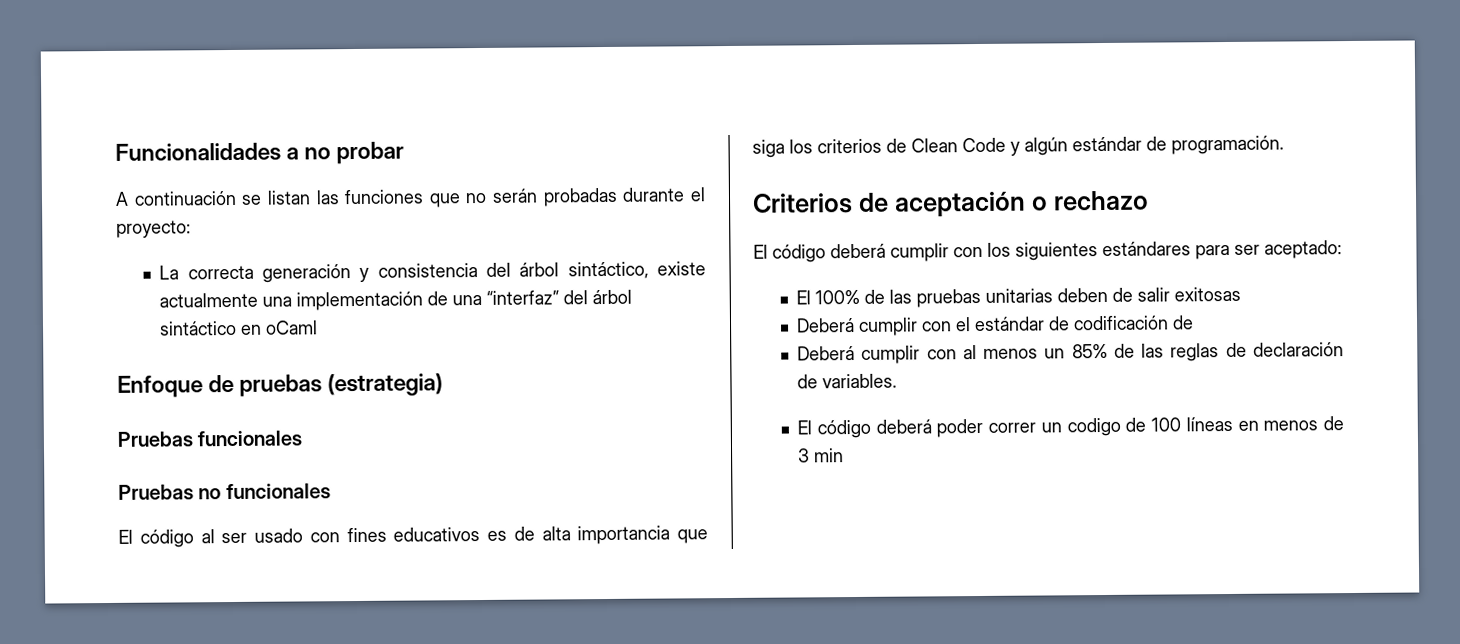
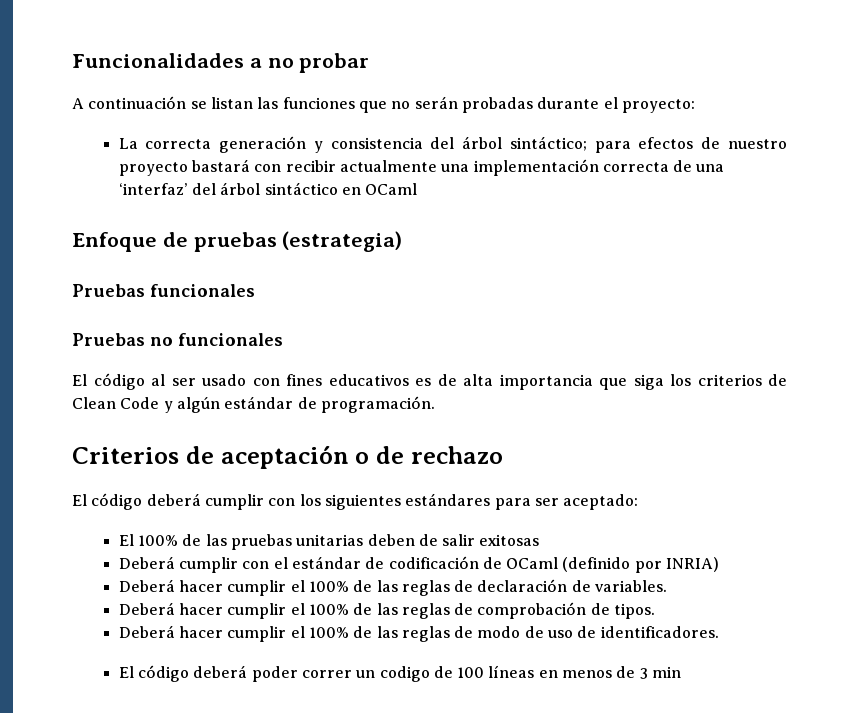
- La correcta generación y consistencia del árbol sintáctico, existe actualmente una implementación de una “interfaz” del árbol sintáctico en oCaml
+ La correcta generación y consistencia del árbol sintáctico; para efectos de nuestro proyecto bastará con recibir actualmente una implementación correcta de una ‘interfaz’ del árbol sintáctico en OCaml
- Criterios de aceptación o rechazo
+ Criterios de aceptación o de rechazo
- Deberá cumplir con el estándar de codificación de
- Deberá cumplir con al menos un 85% de las reglas de declaración de variables.
+ Deberá cumplir con el estándar de codificación de OCaml (definido por INRIA)
+ Deberá hacer cumplir el 100% de las reglas de declaración de variables.
+ Deberá hacer cumplir el 100% de las reglas de comprobación de tipos.
+ Deberá hacer cumplir el 100% de las reglas de modo de uso de identificadores.

